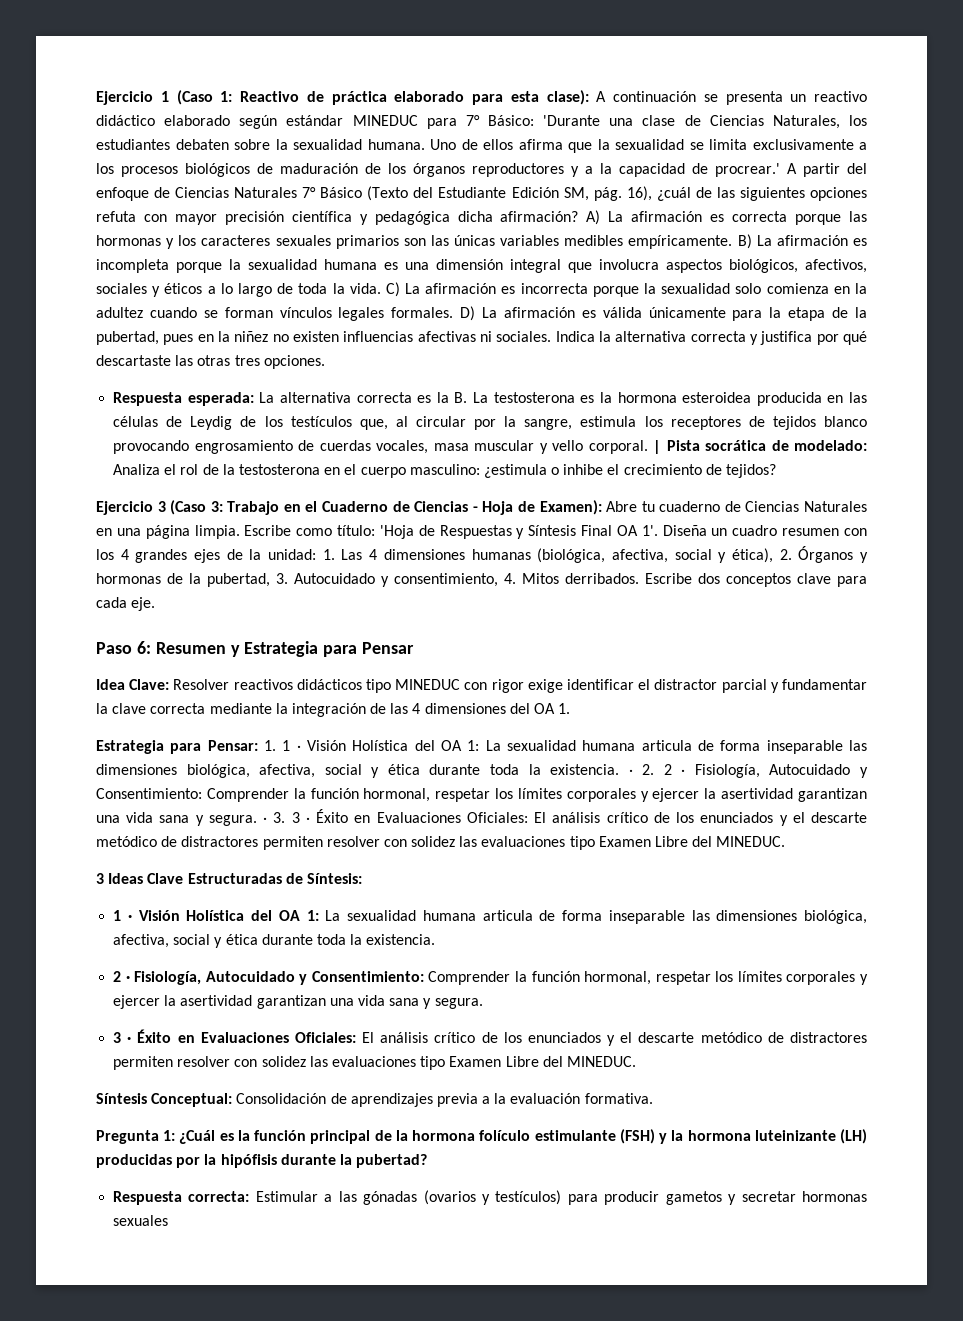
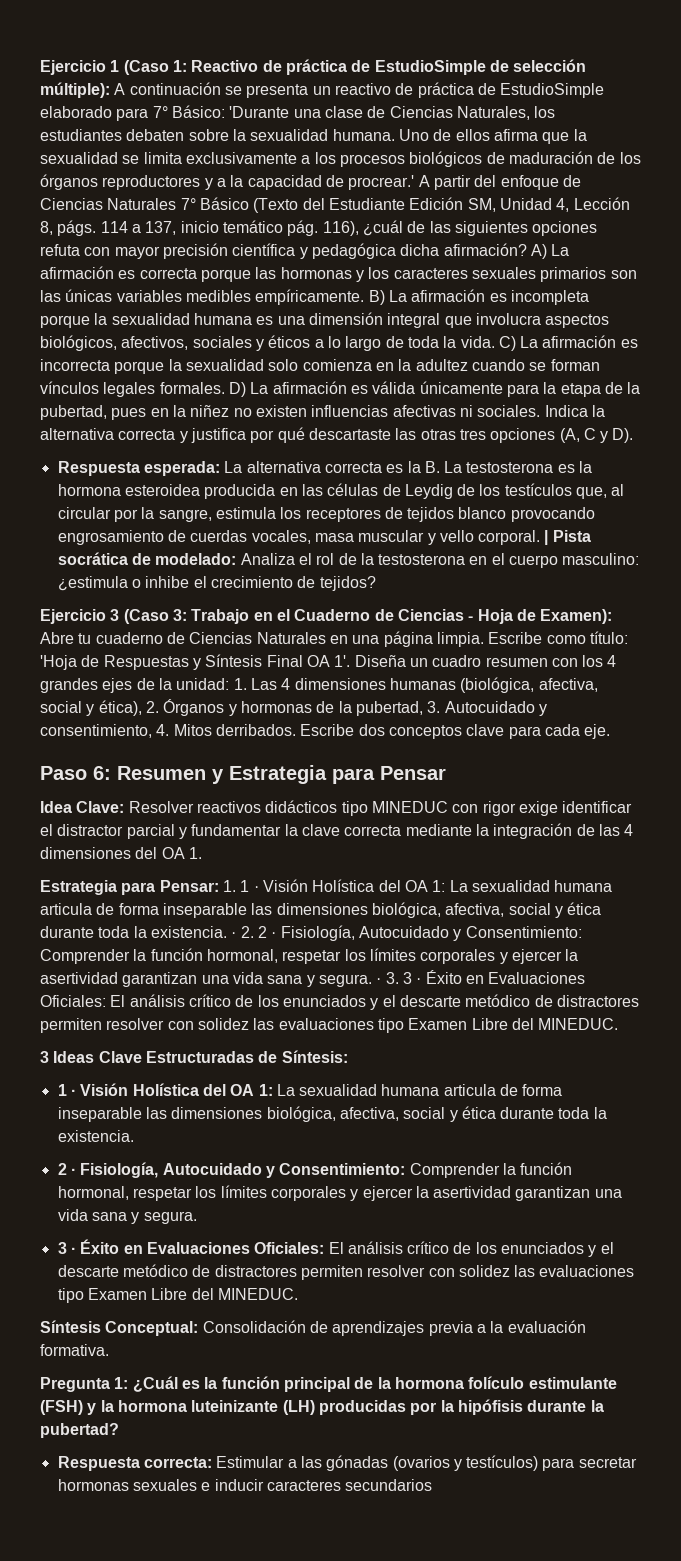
- Ejercicio 1 (Caso 1: Reactivo de práctica elaborado para esta clase): A continuación se presenta un reactivo didáctico elaborado según estándar MINEDUC para 7° Básico: 'Durante una clase de Ciencias Naturales, los estudiantes debaten sobre la sexualidad humana.
+ Ejercicio 1 (Caso 1: Reactivo de práctica de EstudioSimple de selección múltiple): A continuación se presenta un reactivo de práctica de EstudioSimple elaborado para 7° Básico: 'Durante una clase de Ciencias Naturales, los estudiantes debaten sobre la sexualidad humana.
- A partir del enfoque de Ciencias Naturales 7° Básico (Texto del Estudiante Edición SM, pág. 16), ¿cuál de las siguientes opciones refuta con mayor precisión científica y pedagógica dicha afirmación?
+ A partir del enfoque de Ciencias Naturales 7° Básico (Texto del Estudiante Edición SM, Unidad 4, Lección 8, págs. 114 a 137, inicio temático pág. 116), ¿cuál de las siguientes opciones refuta con mayor precisión científica y pedagógica dicha afirmación?
- Indica la alternativa correcta y justifica por qué descartaste las otras tres opciones.
+ Indica la alternativa correcta y justifica por qué descartaste las otras tres opciones (A, C y D).
- Respuesta correcta: Estimular a las gónadas (ovarios y testículos) para producir gametos y secretar hormonas sexuales
+ Respuesta correcta: Estimular a las gónadas (ovarios y testículos) para secretar hormonas sexuales e inducir caracteres secundarios

